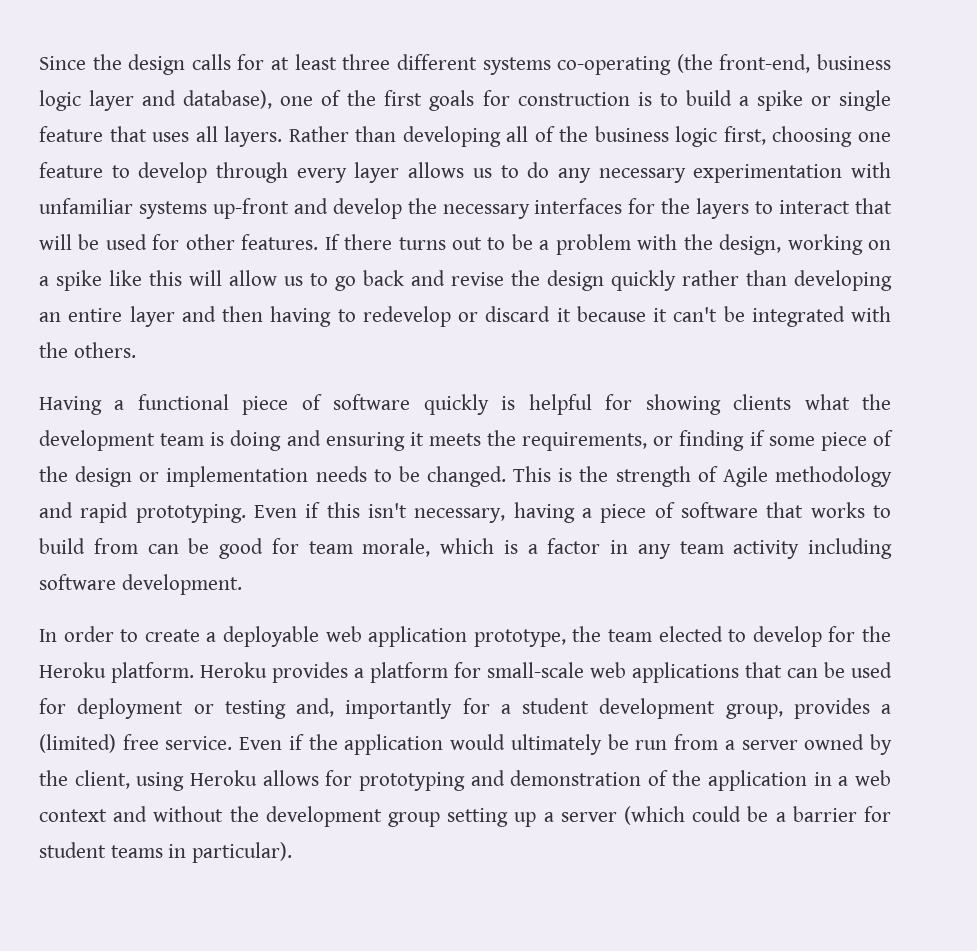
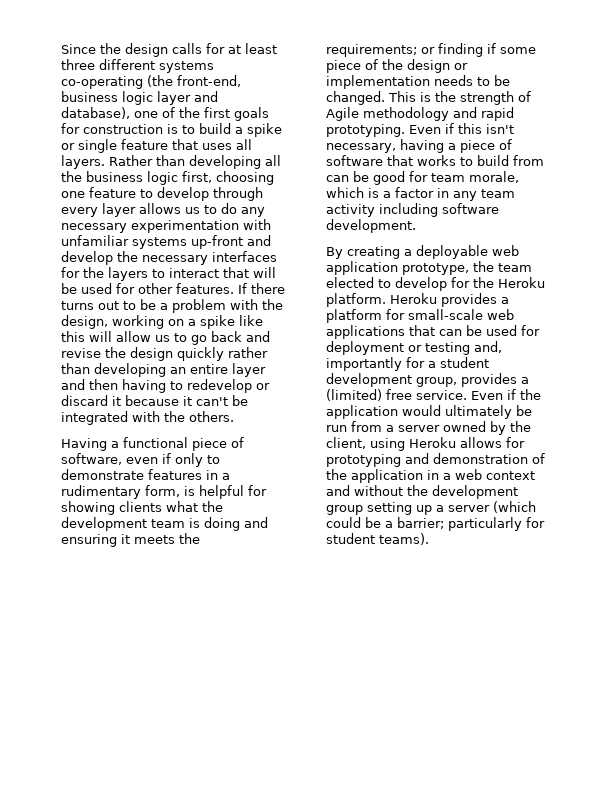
- Rather than developing all of the business logic first, choosing one feature to develop through every layer allows us to do any necessary experimentation with unfamiliar systems up-front and develop the necessary interfaces for the layers to interact that will be used for other features.
+ Rather than developing all the business logic first, choosing one feature to develop through every layer allows us to do any necessary experimentation with unfamiliar systems up-front and develop the necessary interfaces for the layers to interact that will be used for other features.
- Having a functional piece of software quickly is helpful for showing clients what the development team is doing and ensuring it meets the requirements, or finding if some piece of the design or implementation needs to be changed.
+ Having a functional piece of software, even if only to demonstrate features in a rudimentary form, is helpful for showing clients what the development team is doing and ensuring it meets the requirements; or finding if some piece of the design or implementation needs to be changed.
- In order to create a deployable web application prototype, the team elected to develop for the Heroku platform.
+ By creating a deployable web application prototype, the team elected to develop for the Heroku platform.
- Even if the application would ultimately be run from a server owned by the client, using Heroku allows for prototyping and demonstration of the application in a web context and without the development group setting up a server (which could be a barrier for student teams in particular).
+ Even if the application would ultimately be run from a server owned by the client, using Heroku allows for prototyping and demonstration of the application in a web context and without the development group setting up a server (which could be a barrier; particularly for student teams).

